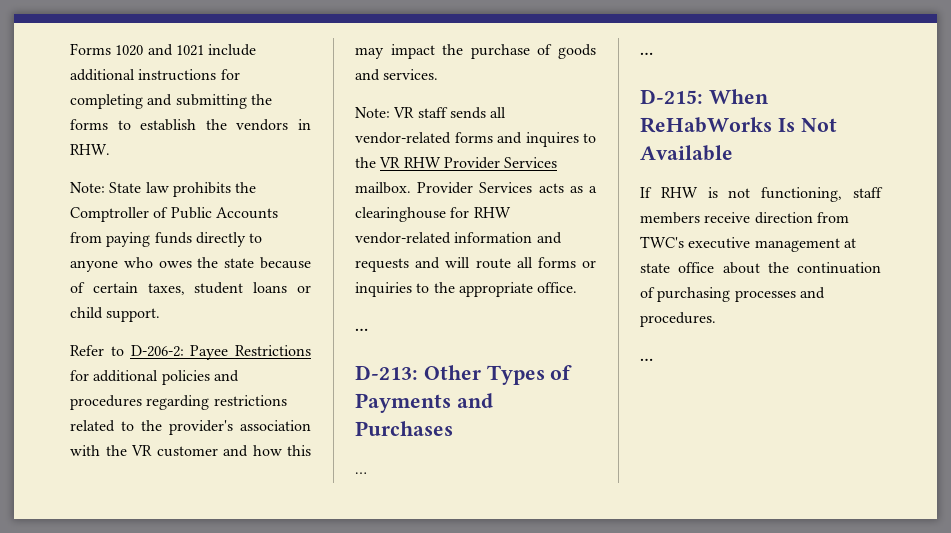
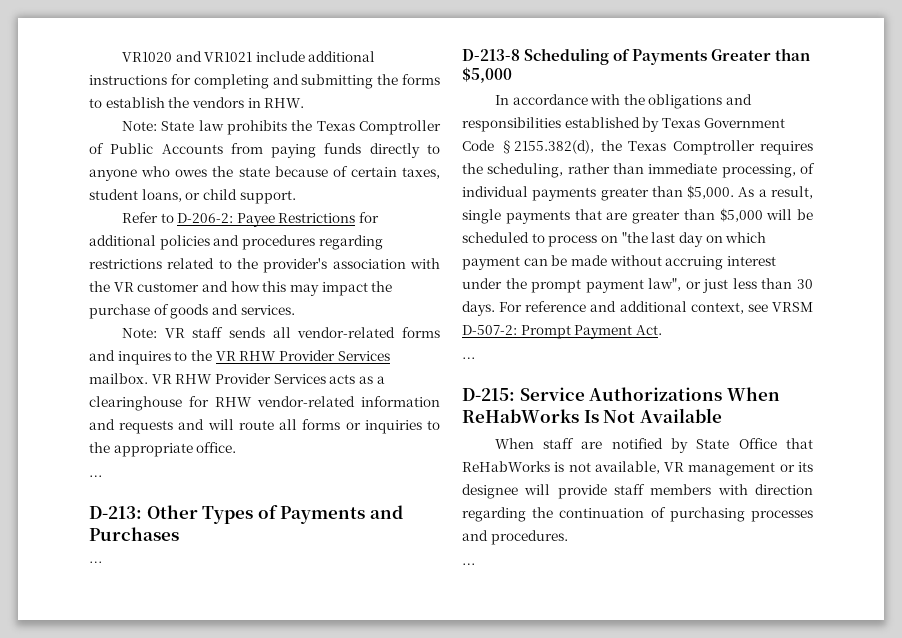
- Forms 1020 and 1021 include additional instructions for completing and submitting the forms to establish the vendors in RHW.
+ VR1020 and VR1021 include additional instructions for completing and submitting the forms to establish the vendors in RHW.
- Note: State law prohibits the Comptroller of Public Accounts from paying funds directly to anyone who owes the state because of certain taxes, student loans or child support.
+ Note: State law prohibits the Texas Comptroller of Public Accounts from paying funds directly to anyone who owes the state because of certain taxes, student loans, or child support.
- Provider Services acts as a clearinghouse for RHW vendor-related information and requests and will route all forms or inquiries to the appropriate office.
+ VR RHW Provider Services acts as a clearinghouse for RHW vendor-related information and requests and will route all forms or inquiries to the appropriate office.
+ D-213-8 Scheduling of Payments Greater than $5,000
+ In accordance with the obligations and responsibilities established by Texas Government Code §2155.382(d), the Texas Comptroller requires the scheduling, rather than immediate processing, of individual payments greater than $5,000. As a result, single payments that are greater than $5,000 will be scheduled to process on "the last day on which payment can be made without accruing interest under the prompt payment law", or just less than 30 days. For reference and additional context, see VRSM D-507-2: Prompt Payment Act.
- D-215: When ReHabWorks Is Not Available
+ D-215: Service Authorizations When ReHabWorks Is Not Available
- If RHW is not functioning, staff members receive direction from TWC's executive management at state office about the continuation of purchasing processes and procedures.
+ When staff are notified by State Office that ReHabWorks is not available, VR management or its designee will provide staff members with direction regarding the continuation of purchasing processes and procedures.

